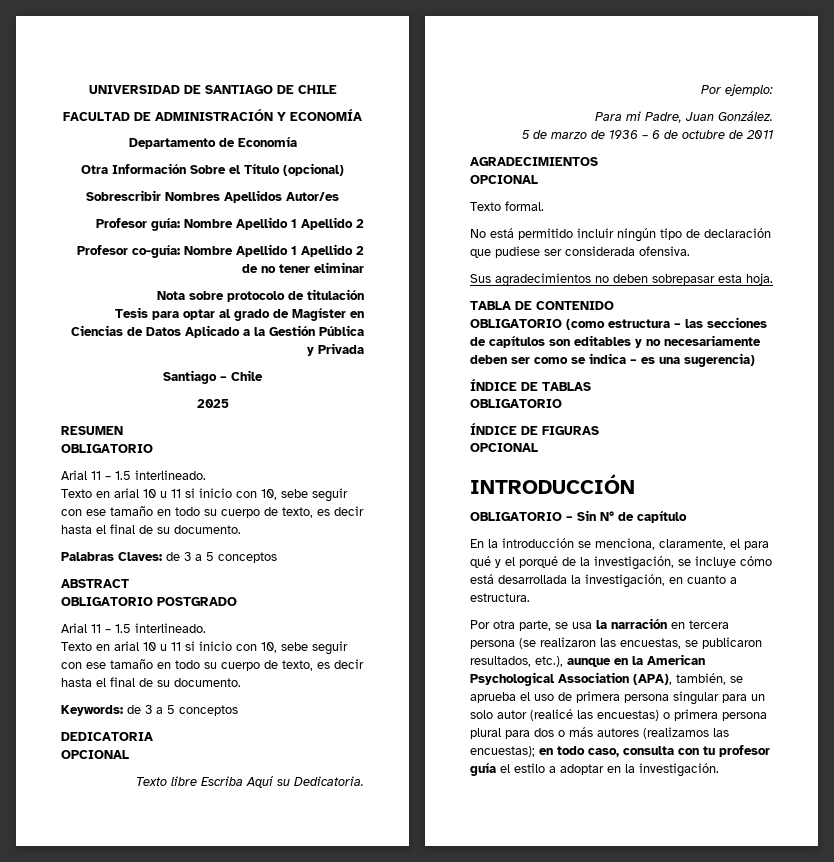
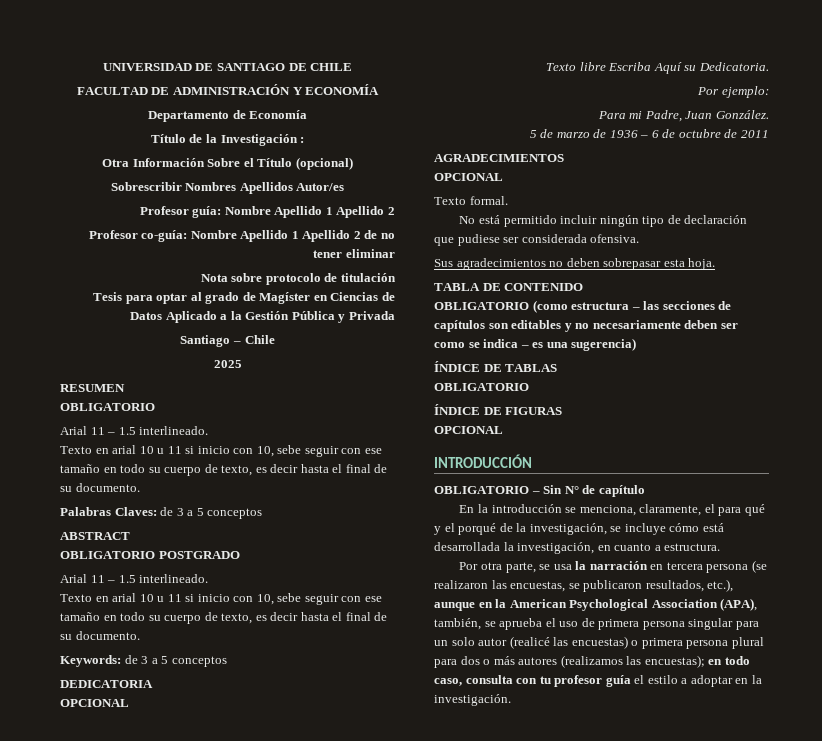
+ Título de la Investigación :

